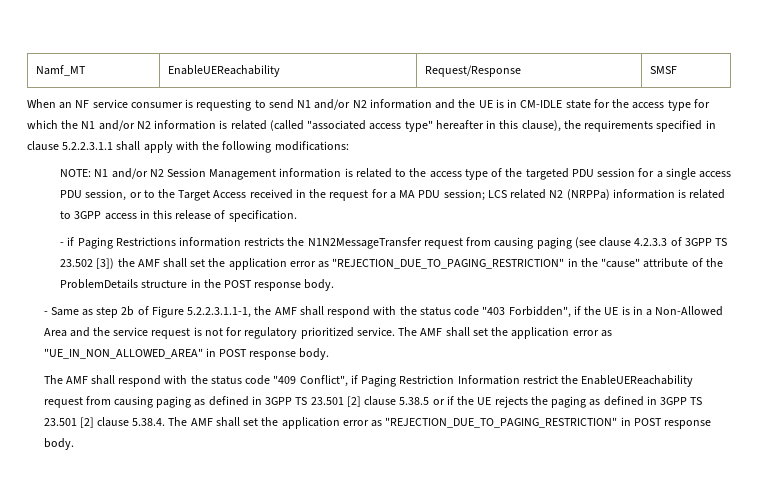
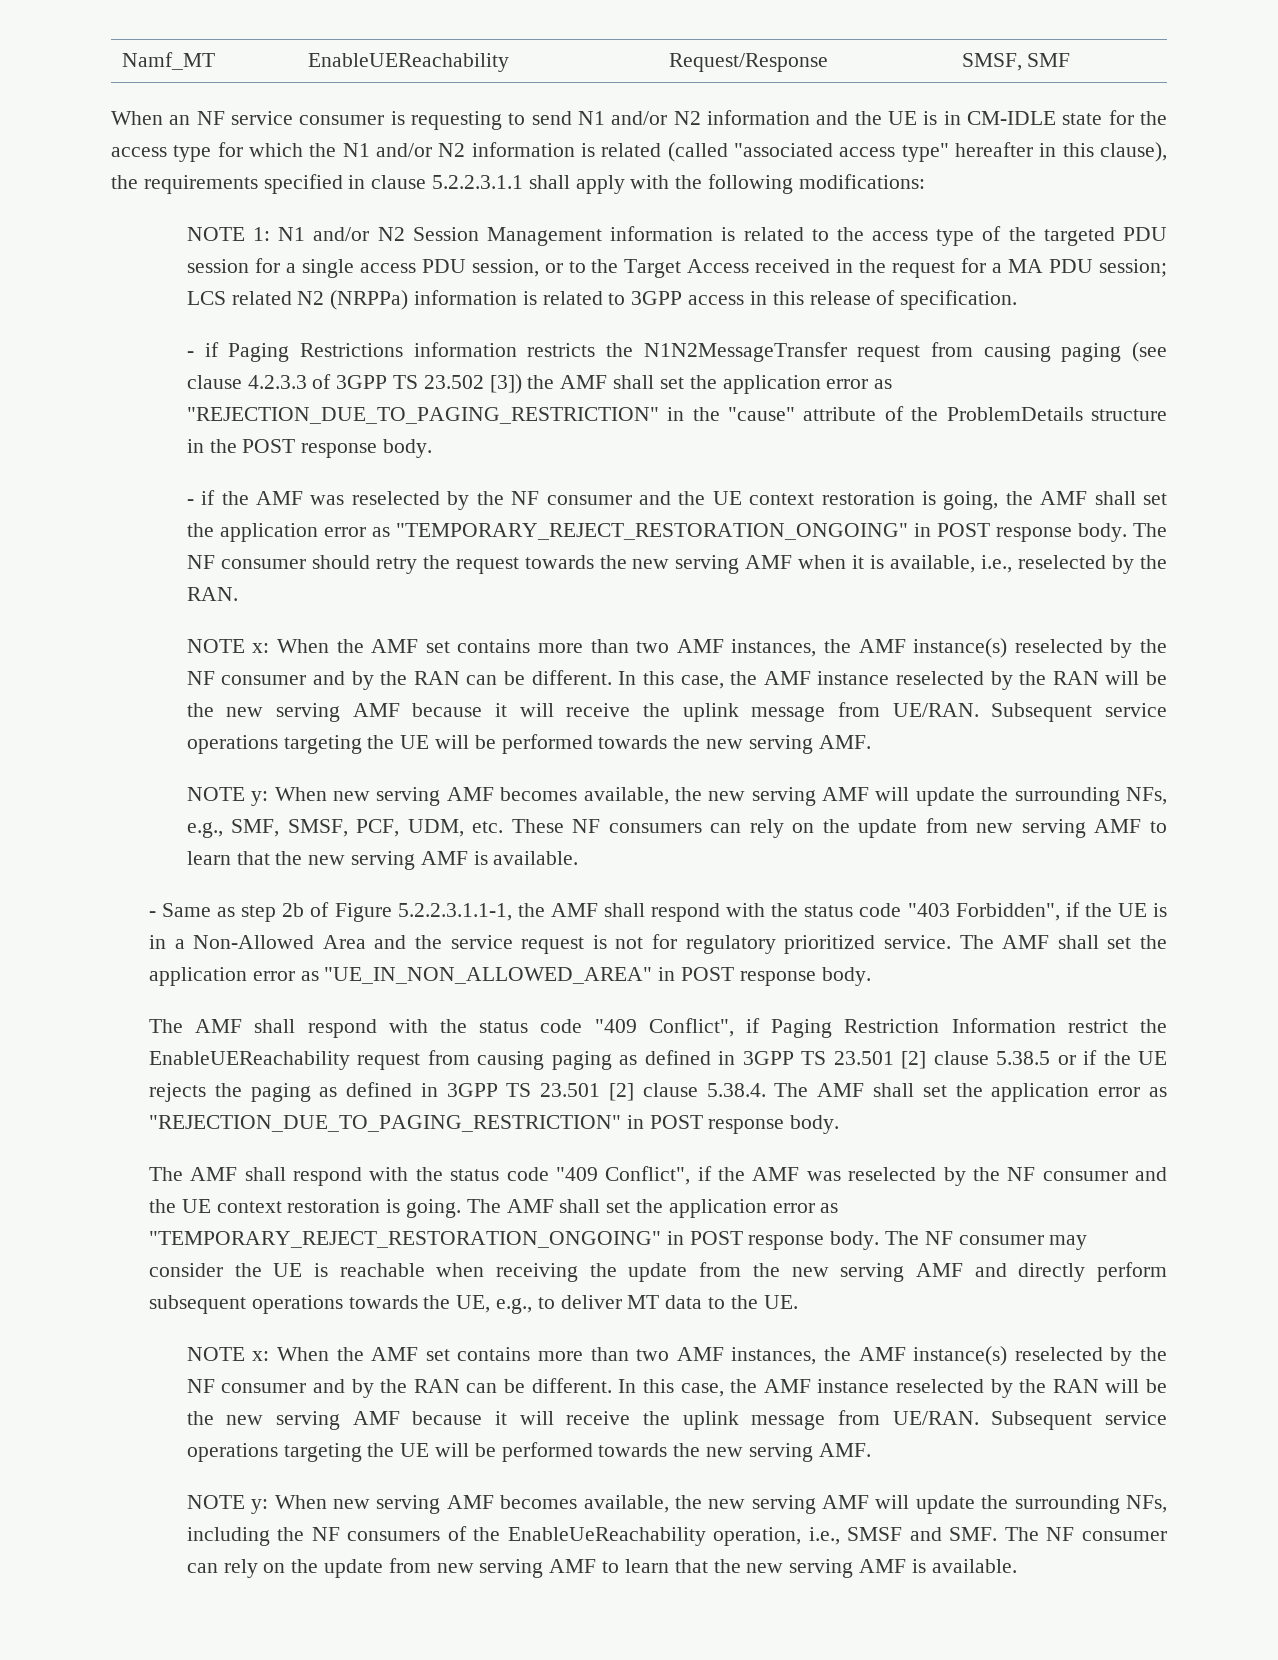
- Namf_MT | EnableUEReachability | Request/Response | SMSF
+ Namf_MT | EnableUEReachability | Request/Response | SMSF, SMF
- NOTE: N1 and/or N2 Session Management information is related to the access type of the targeted PDU session for a single access PDU session, or to the Target Access received in the request for a MA PDU session; LCS related N2 (NRPPa) information is related to 3GPP access in this release of specification.
+ NOTE 1: N1 and/or N2 Session Management information is related to the access type of the targeted PDU session for a single access PDU session, or to the Target Access received in the request for a MA PDU session; LCS related N2 (NRPPa) information is related to 3GPP access in this release of specification.
+ - if the AMF was reselected by the NF consumer and the UE context restoration is going, the AMF shall set the application error as "TEMPORARY_REJECT_RESTORATION_ONGOING" in POST response body. The NF consumer should retry the request towards the new serving AMF when it is available, i.e., reselected by the RAN.
+ NOTE x: When the AMF set contains more than two AMF instances, the AMF instance(s) reselected by the NF consumer and by the RAN can be different. In this case, the AMF instance reselected by the RAN will be the new serving AMF because it will receive the uplink message from UE/RAN. Subsequent service operations targeting the UE will be performed towards the new serving AMF.
+ NOTE y: When new serving AMF becomes available, the new serving AMF will update the surrounding NFs, e.g., SMF, SMSF, PCF, UDM, etc. These NF consumers can rely on the update from new serving AMF to learn that the new serving AMF is available.
+ The AMF shall respond with the status code "409 Conflict", if the AMF was reselected by the NF consumer and the UE context restoration is going. The AMF shall set the application error as "TEMPORARY_REJECT_RESTORATION_ONGOING" in POST response body. The NF consumer may consider the UE is reachable when receiving the update from the new serving AMF and directly perform subsequent operations towards the UE, e.g., to deliver MT data to the UE.
+ NOTE x: When the AMF set contains more than two AMF instances, the AMF instance(s) reselected by the NF consumer and by the RAN can be different. In this case, the AMF instance reselected by the RAN will be the new serving AMF because it will receive the uplink message from UE/RAN. Subsequent service operations targeting the UE will be performed towards the new serving AMF.
+ NOTE y: When new serving AMF becomes available, the new serving AMF will update the surrounding NFs, including the NF consumers of the EnableUeReachability operation, i.e., SMSF and SMF. The NF consumer can rely on the update from new serving AMF to learn that the new serving AMF is available.

